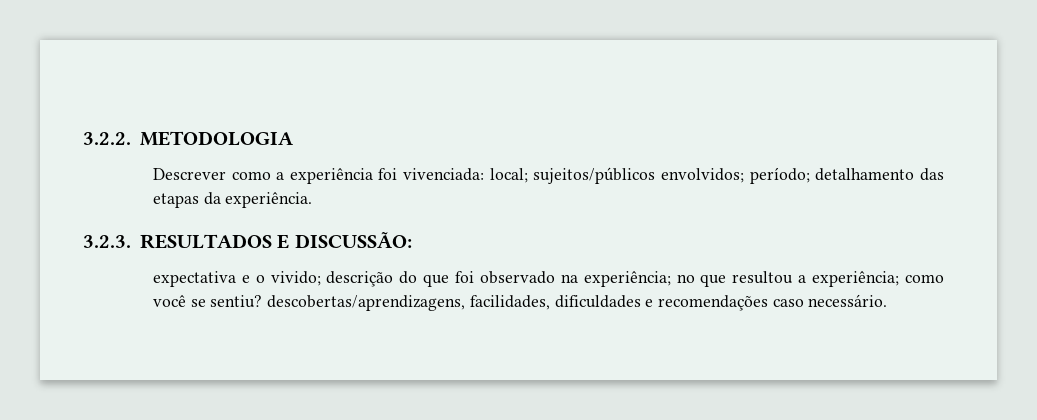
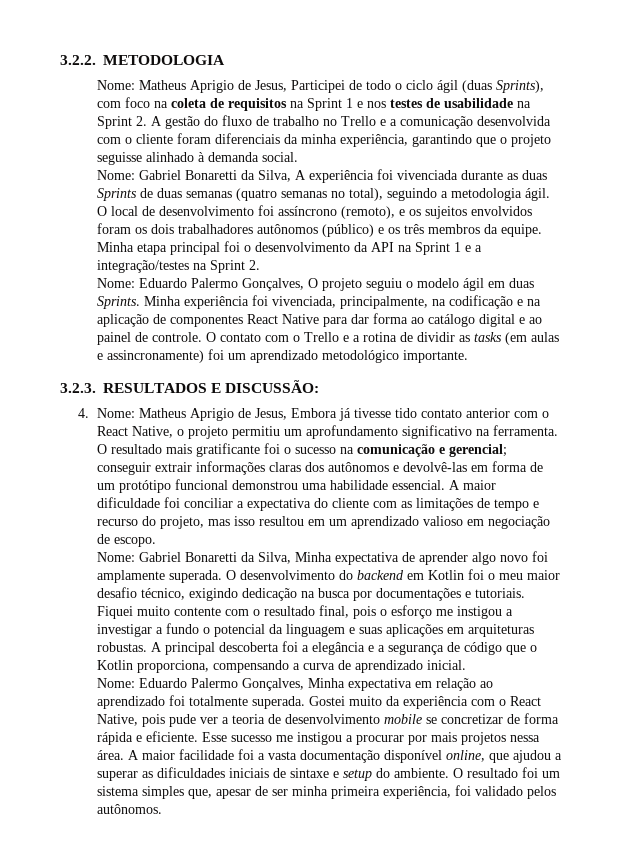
- Descrever como a experiência foi vivenciada: local; sujeitos/públicos envolvidos; período; detalhamento das etapas da experiência.
+ Nome: Matheus Aprigio de Jesus, Participei de todo o ciclo ágil (duas Sprints), com foco na coleta de requisitos na Sprint 1 e nos testes de usabilidade na Sprint 2. A gestão do fluxo de trabalho no Trello e a comunicação desenvolvida com o cliente foram diferenciais da minha experiência, garantindo que o projeto seguisse alinhado à demanda social.
+ Nome: Gabriel Bonaretti da Silva, A experiência foi vivenciada durante as duas Sprints de duas semanas (quatro semanas no total), seguindo a metodologia ágil. O local de desenvolvimento foi assíncrono (remoto), e os sujeitos envolvidos foram os dois trabalhadores autônomos (público) e os três membros da equipe. Minha etapa principal foi o desenvolvimento da API na Sprint 1 e a integração/testes na Sprint 2.
+ Nome: Eduardo Palermo Gonçalves, O projeto seguiu o modelo ágil em duas Sprints. Minha experiência foi vivenciada, principalmente, na codificação e na aplicação de componentes React Native para dar forma ao catálogo digital e ao painel de controle. O contato com o Trello e a rotina de dividir as tasks (em aulas e assincronamente) foi um aprendizado metodológico importante.
  3.2.3. RESULTADOS E DISCUSSÃO:
- expectativa e o vivido; descrição do que foi observado na experiência; no que resultou a experiência; como você se sentiu? descobertas/aprendizagens, facilidades, dificuldades e recomendações caso necessário.
+ 4. Nome: Matheus Aprigio de Jesus, Embora já tivesse tido contato anterior com o React Native, o projeto permitiu um aprofundamento significativo na ferramenta. O resultado mais gratificante foi o sucesso na comunicação e gerencial; conseguir extrair informações claras dos autônomos e devolvê-las em forma de um protótipo funcional demonstrou uma habilidade essencial. A maior dificuldade foi conciliar a expectativa do cliente com as limitações de tempo e recurso do projeto, mas isso resultou em um aprendizado valioso em negociação de escopo.
+ Nome: Gabriel Bonaretti da Silva, Minha expectativa de aprender algo novo foi amplamente superada. O desenvolvimento do backend em Kotlin foi o meu maior desafio técnico, exigindo dedicação na busca por documentações e tutoriais. Fiquei muito contente com o resultado final, pois o esforço me instigou a investigar a fundo o potencial da linguagem e suas aplicações em arquiteturas robustas. A principal descoberta foi a elegância e a segurança de código que o Kotlin proporciona, compensando a curva de aprendizado inicial.
+ Nome: Eduardo Palermo Gonçalves, Minha expectativa em relação ao aprendizado foi totalmente superada. Gostei muito da experiência com o React Native, pois pude ver a teoria de desenvolvimento mobile se concretizar de forma rápida e eficiente. Esse sucesso me instigou a procurar por mais projetos nessa área. A maior facilidade foi a vasta documentação disponível online, que ajudou a superar as dificuldades iniciais de sintaxe e setup do ambiente. O resultado foi um sistema simples que, apesar de ser minha primeira experiência, foi validado pelos autônomos.

